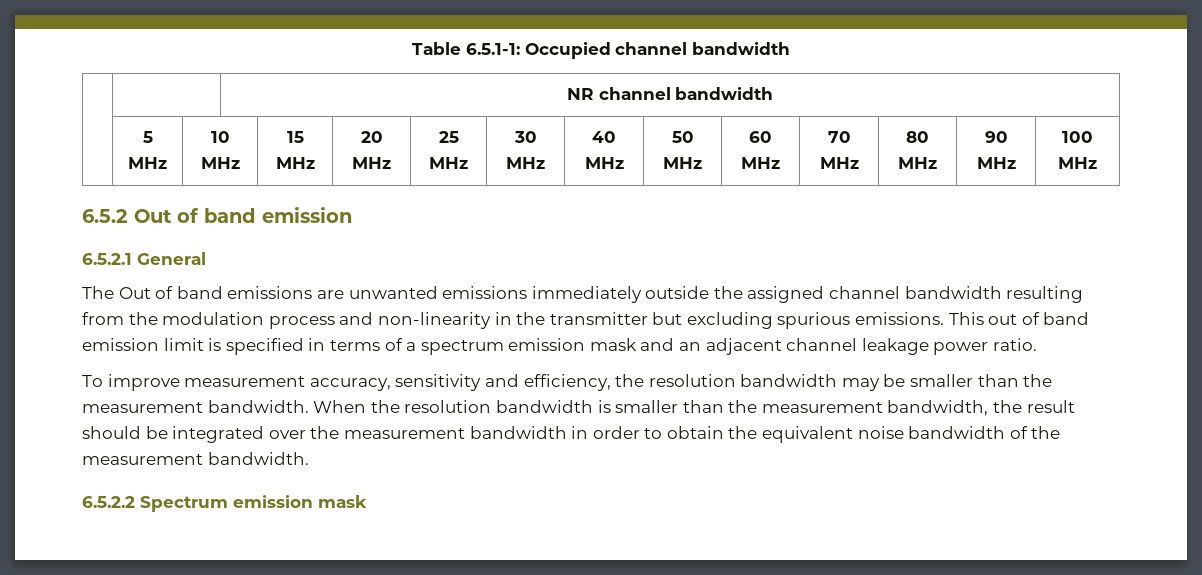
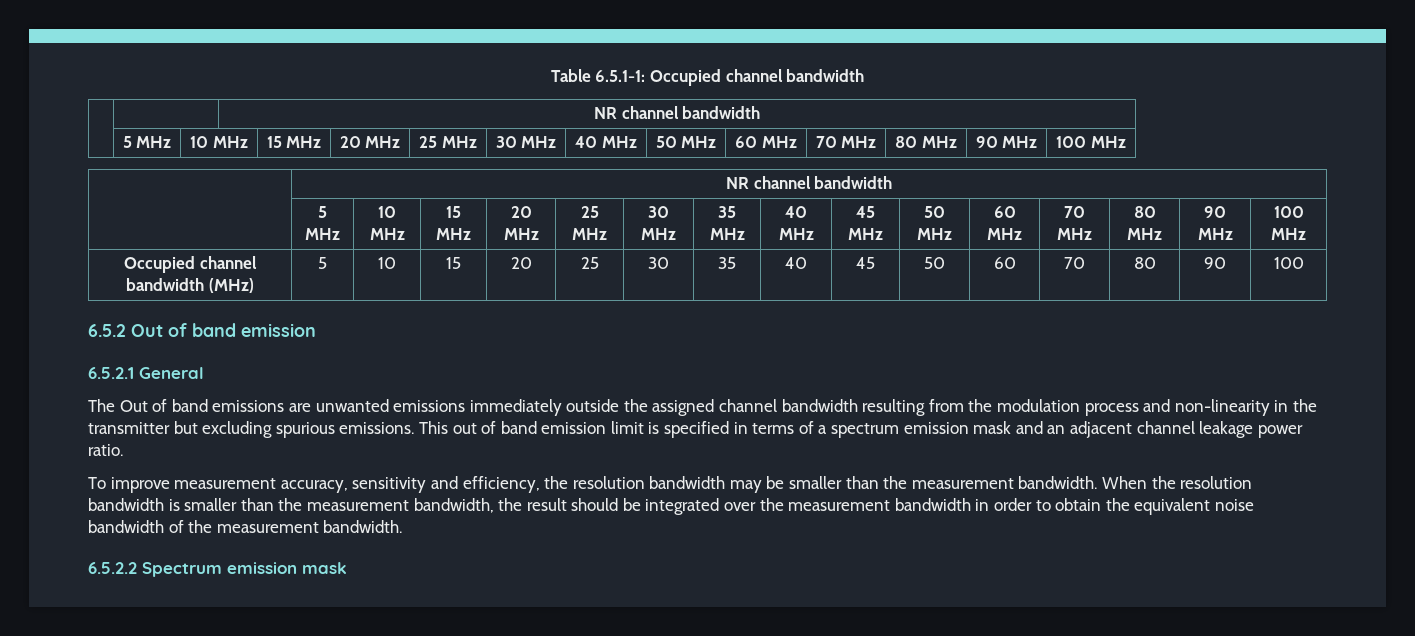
  | 5 MHz | 10 MHz | 15 MHz | 20 MHz | 25 MHz | 30 MHz | 40 MHz | 50 MHz | 60 MHz | 70 MHz | 80 MHz | 90 MHz | 100 MHz
+ | NR channel bandwidth
+ | 5 MHz | 10 MHz | 15 MHz | 20 MHz | 25 MHz | 30 MHz | 35 MHz | 40 MHz | 45 MHz | 50 MHz | 60 MHz | 70 MHz | 80 MHz | 90 MHz | 100 MHz
+ Occupied channel bandwidth (MHz) | 5 | 10 | 15 | 20 | 25 | 30 | 35 | 40 | 45 | 50 | 60 | 70 | 80 | 90 | 100

